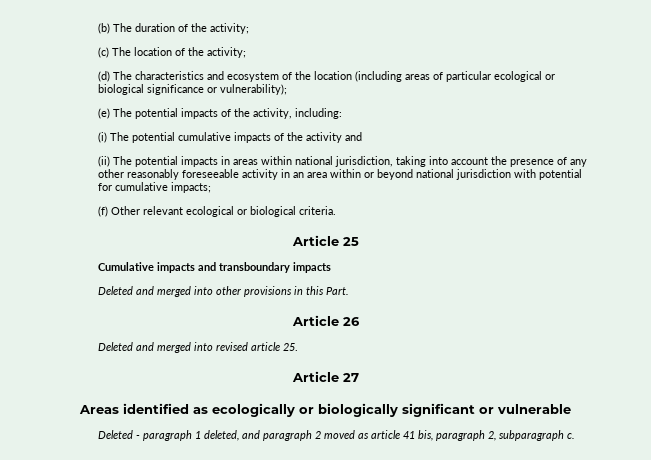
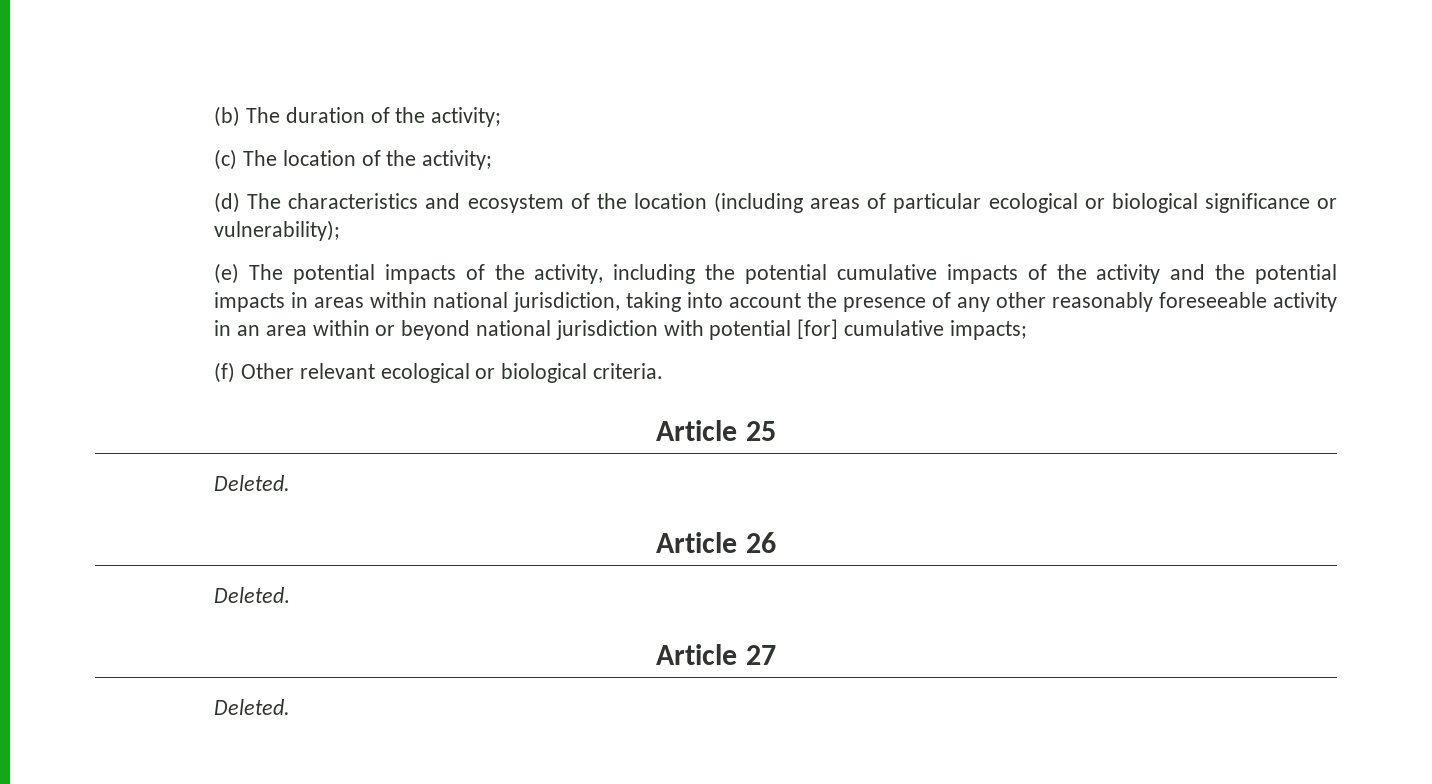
- (e) The potential impacts of the activity, including:
- (i) The potential cumulative impacts of the activity and
- (ii) The potential impacts in areas within national jurisdiction, taking into account the presence of any other reasonably foreseeable activity in an area within or beyond national jurisdiction with potential for cumulative impacts;
+ (e) The potential impacts of the activity, including the potential cumulative impacts of the activity and the potential impacts in areas within national jurisdiction, taking into account the presence of any other reasonably foreseeable activity in an area within or beyond national jurisdiction with potential [for] cumulative impacts;
  Article 25
- Cumulative impacts and transboundary impacts
- Deleted and merged into other provisions in this Part.
+ Deleted.
  Article 26
- Deleted and merged into revised article 25.
+ Deleted.
  Article 27
- Areas identified as ecologically or biologically significant or vulnerable
- Deleted - paragraph 1 deleted, and paragraph 2 moved as article 41 bis, paragraph 2, subparagraph c.
+ Deleted.

